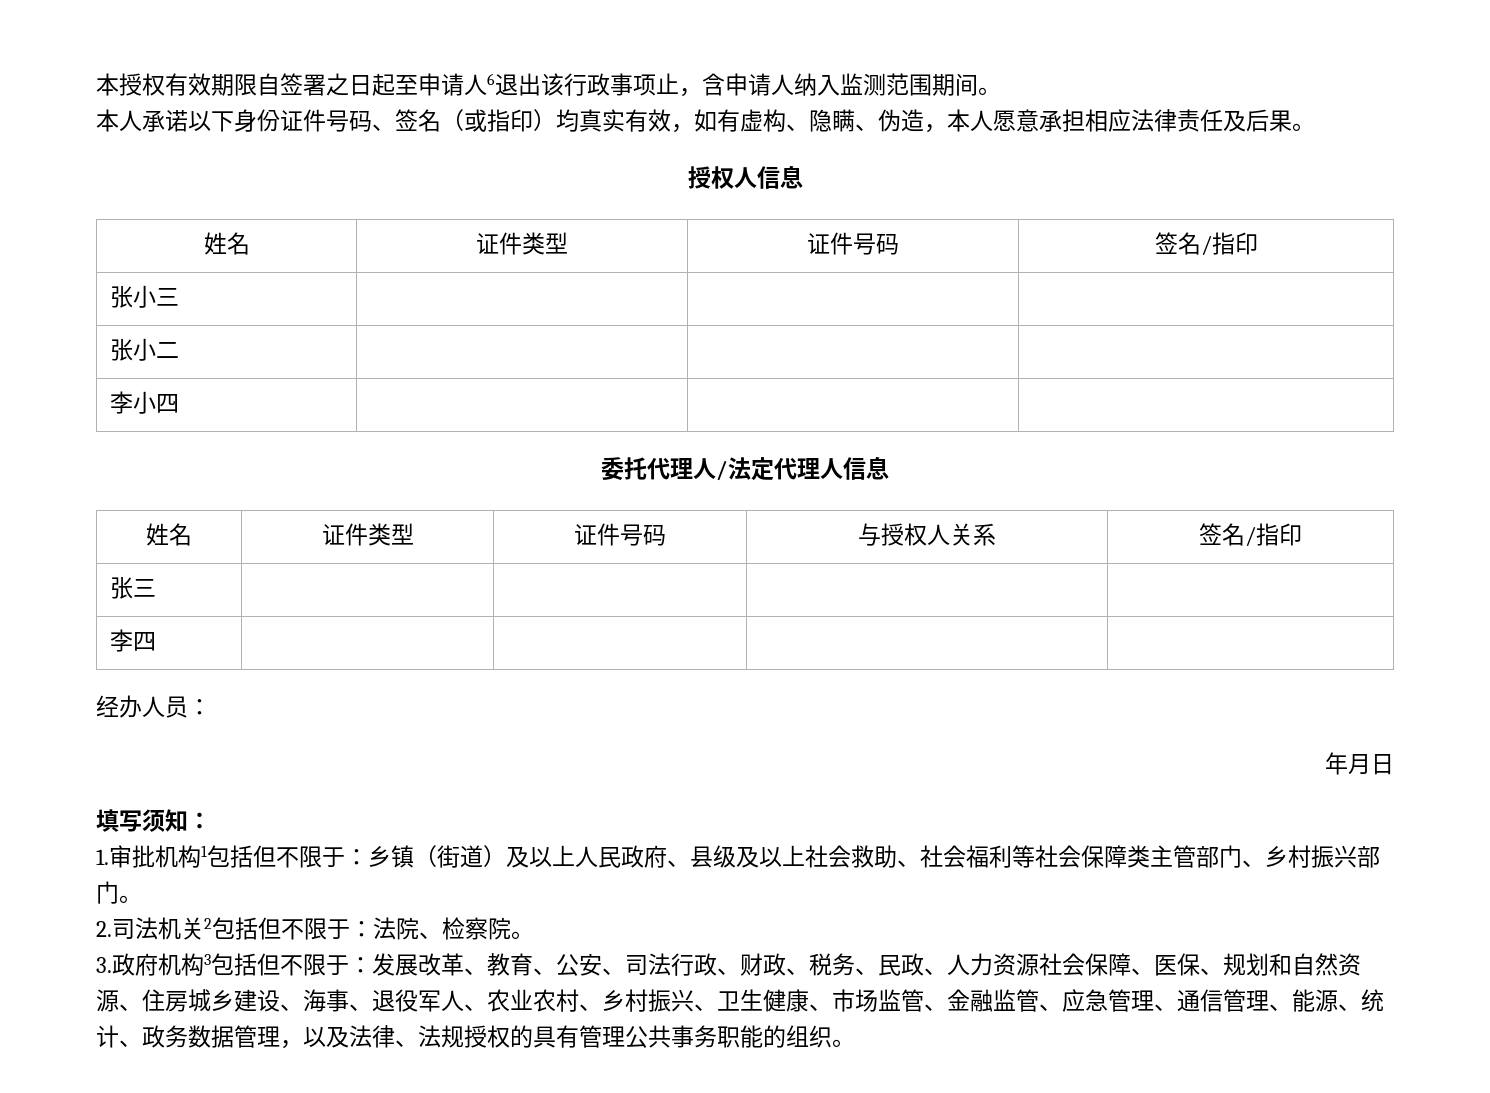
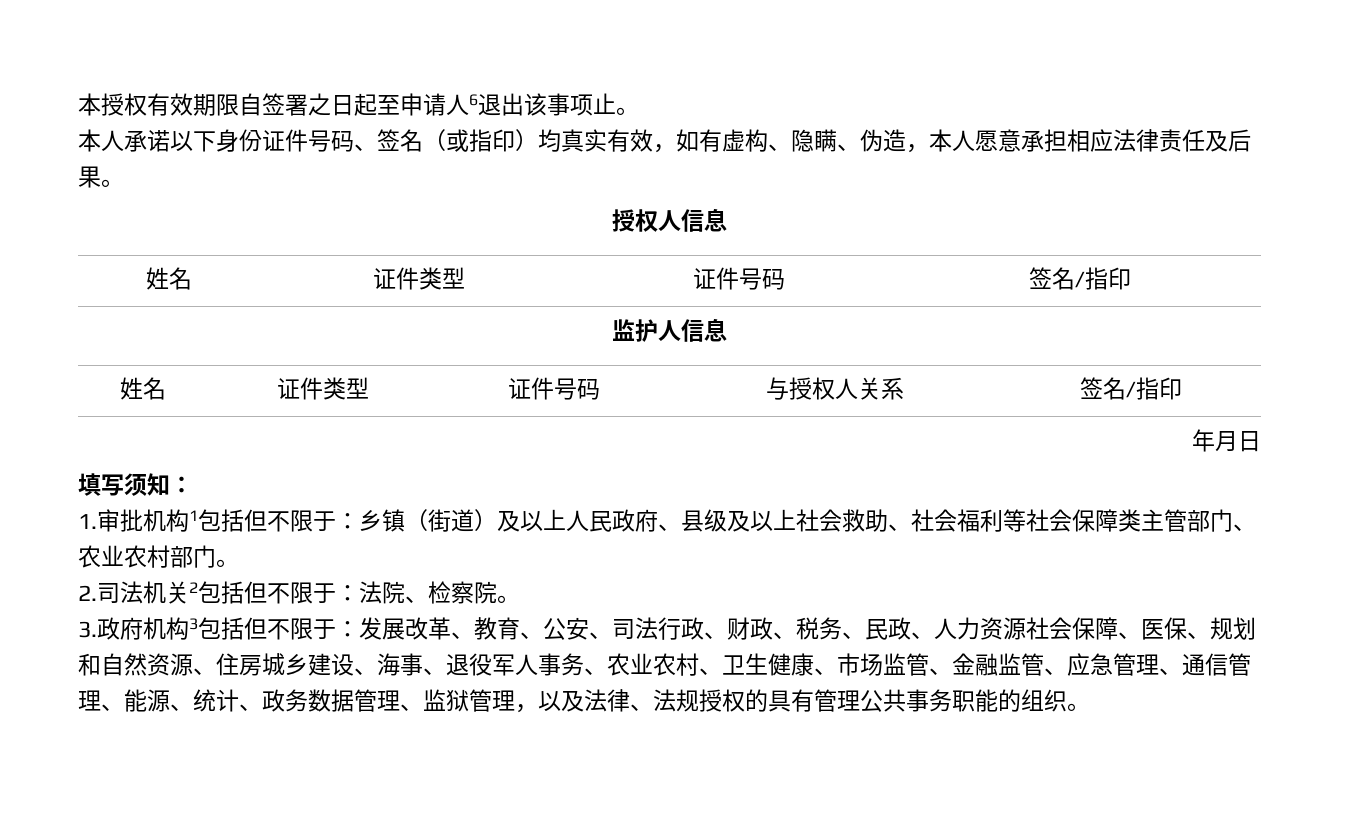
- 本授权有效期限自签署之日起至申请人6退出该行政事项止，含申请人纳入监测范围期间。
+ 本授权有效期限自签署之日起至申请人6退出该事项止。
- 张小三 | | |
- 张小二 | | |
- 李小四 | | |
- 委托代理人/法定代理人信息
+ 监护人信息
- 张三 | | | |
- 李四 | | | |
- 经办人员：
- 1.审批机构1包括但不限于：乡镇（街道）及以上人民政府、县级及以上社会救助、社会福利等社会保障类主管部门、乡村振兴部门。
+ 1.审批机构1包括但不限于：乡镇（街道）及以上人民政府、县级及以上社会救助、社会福利等社会保障类主管部门、农业农村部门。
- 发展改革、教育、公安、司法行政、财政、税务、民政、人力资源社会保障、医保、规划和自然资源、住房城乡建设、海事、退役军人、农业农村、乡村振兴、卫生健康、市场监管、金融监管、应急管理、通信管理、能源、统计、政务数据管理，以及法律、法规授权的具有管理公共事务职能的组织。
+ 发展改革、教育、公安、司法行政、财政、税务、民政、人力资源社会保障、医保、规划和自然资源、住房城乡建设、海事、退役军人事务、农业农村、卫生健康、市场监管、金融监管、应急管理、通信管理、能源、统计、政务数据管理、监狱管理，以及法律、法规授权的具有管理公共事务职能的组织。

